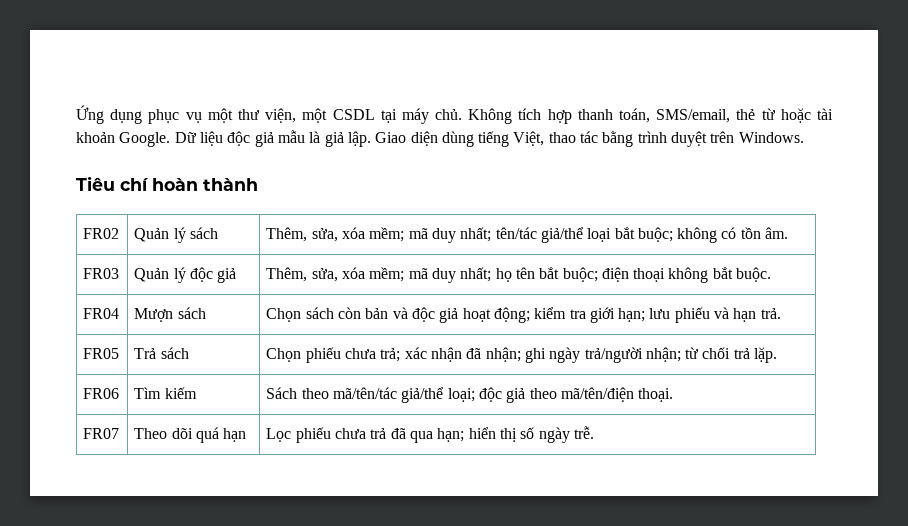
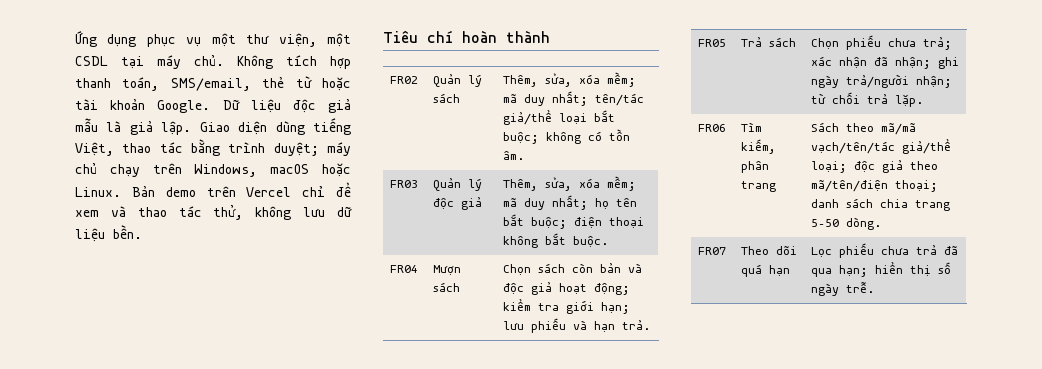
- Giao diện dùng tiếng Việt, thao tác bằng trình duyệt trên Windows.
+ Giao diện dùng tiếng Việt, thao tác bằng trình duyệt; máy chủ chạy trên Windows, macOS hoặc Linux. Bản demo trên Vercel chỉ để xem và thao tác thử, không lưu dữ liệu bền.
- FR06 | Tìm kiếm | Sách theo mã/tên/tác giả/thể loại; độc giả theo mã/tên/điện thoại.
+ FR06 | Tìm kiếm, phân trang | Sách theo mã/mã vạch/tên/tác giả/thể loại; độc giả theo mã/tên/điện thoại; danh sách chia trang 5–50 dòng.

